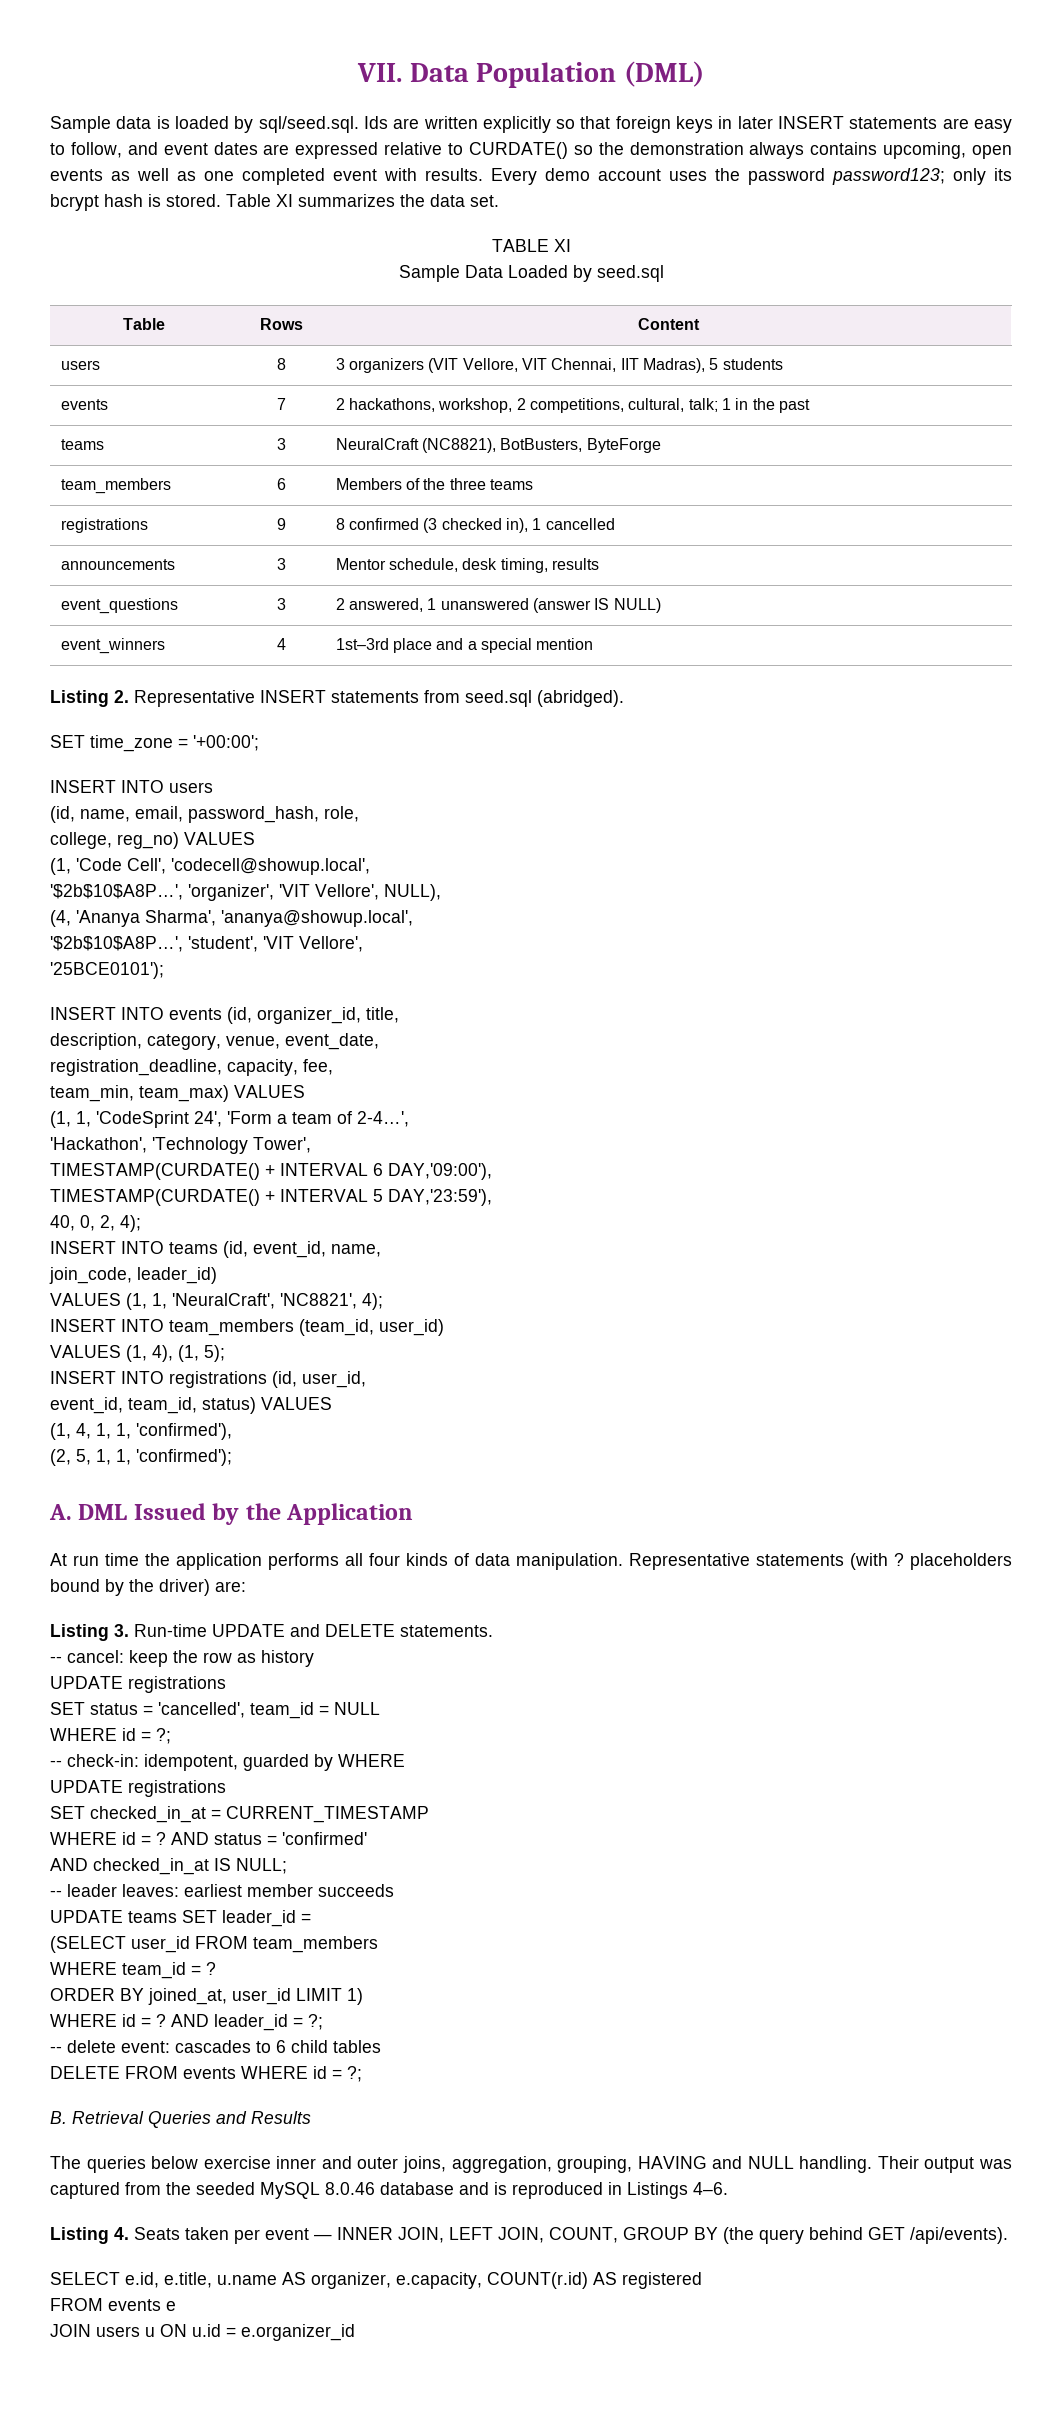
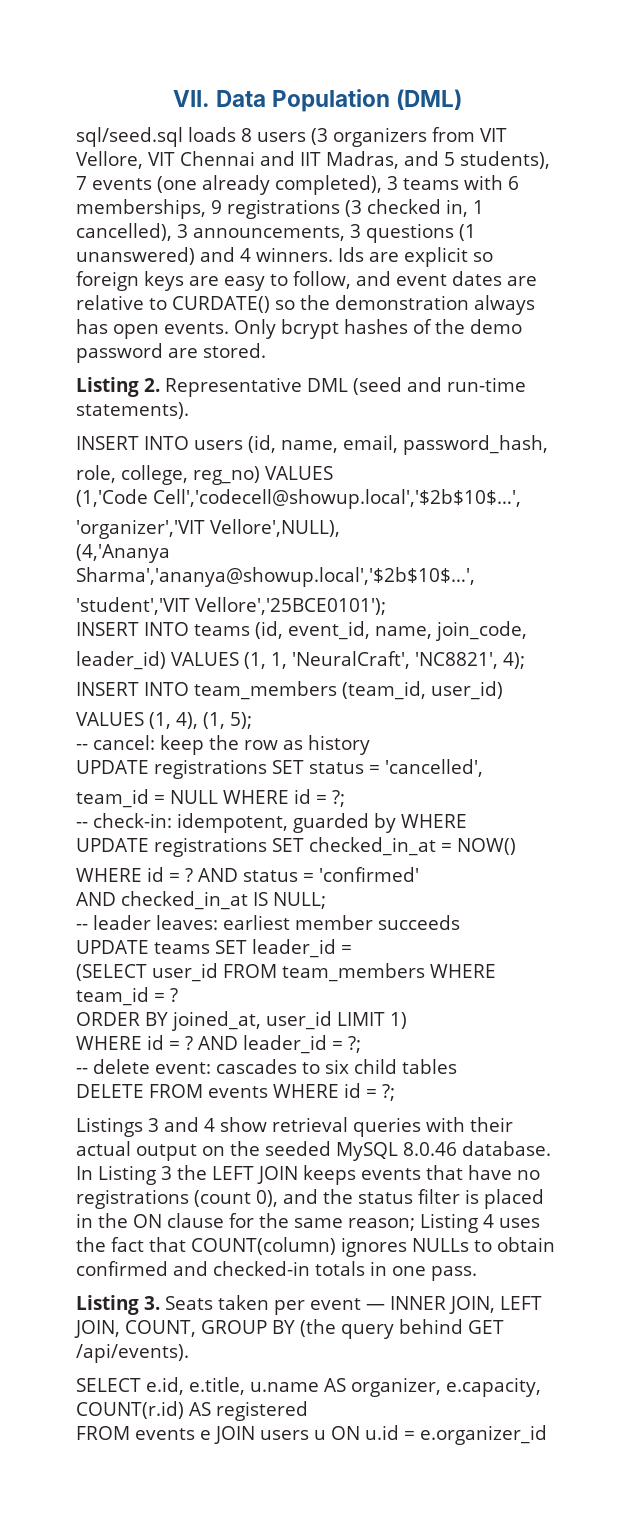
- Sample data is loaded by sql/seed.sql. Ids are written explicitly so that foreign keys in later INSERT statements are easy to follow, and event dates are expressed relative to CURDATE() so the demonstration always contains upcoming, open events as well as one completed event with results. Every demo account uses the password password123; only its bcrypt hash is stored. Table XI summarizes the data set.
- TABLE XI
- Sample Data Loaded by seed.sql
- Table | Rows | Content
- users | 8 | 3 organizers (VIT Vellore, VIT Chennai, IIT Madras), 5 students
- events | 7 | 2 hackathons, workshop, 2 competitions, cultural, talk; 1 in the past
- teams | 3 | NeuralCraft (NC8821), BotBusters, ByteForge
- team_members | 6 | Members of the three teams
- registrations | 9 | 8 confirmed (3 checked in), 1 cancelled
- announcements | 3 | Mentor schedule, desk timing, results
- event_questions | 3 | 2 answered, 1 unanswered (answer IS NULL)
- event_winners | 4 | 1st–3rd place and a special mention
- Listing 2. Representative INSERT statements from seed.sql (abridged).
- SET time_zone = '+00:00';
+ sql/seed.sql loads 8 users (3 organizers from VIT Vellore, VIT Chennai and IIT Madras, and 5 students), 7 events (one already completed), 3 teams with 6 memberships, 9 registrations (3 checked in, 1 cancelled), 3 announcements, 3 questions (1 unanswered) and 4 winners. Ids are explicit so foreign keys are easy to follow, and event dates are relative to CURDATE() so the demonstration always has open events. Only bcrypt hashes of the demo password are stored.
+ Listing 2. Representative DML (seed and run-time statements).
- INSERT INTO users
- (id, name, email, password_hash, role,
- college, reg_no) VALUES
+ INSERT INTO users (id, name, email, password_hash,
+ role, college, reg_no) VALUES
- (1, 'Code Cell', 'codecell@showup.local',
- '$2b$10$A8P…', 'organizer', 'VIT Vellore', NULL),
- (4, 'Ananya Sharma', 'ananya@showup.local',
- '$2b$10$A8P…', 'student', 'VIT Vellore',
- '25BCE0101');
- INSERT INTO events (id, organizer_id, title,
- description, category, venue, event_date,
- registration_deadline, capacity, fee,
- team_min, team_max) VALUES
- (1, 1, 'CodeSprint 24', 'Form a team of 2-4…',
- 'Hackathon', 'Technology Tower',
- TIMESTAMP(CURDATE() + INTERVAL 6 DAY,'09:00'),
- TIMESTAMP(CURDATE() + INTERVAL 5 DAY,'23:59'),
- 40, 0, 2, 4);
+ (1,'Code Cell','codecell@showup.local','$2b$10$…',
+ 'organizer','VIT Vellore',NULL),
+ (4,'Ananya Sharma','ananya@showup.local','$2b$10$…',
+ 'student','VIT Vellore','25BCE0101');
- INSERT INTO teams (id, event_id, name,
- join_code, leader_id)
- VALUES (1, 1, 'NeuralCraft', 'NC8821', 4);
+ INSERT INTO teams (id, event_id, name, join_code,
+ leader_id) VALUES (1, 1, 'NeuralCraft', 'NC8821', 4);
- INSERT INTO registrations (id, user_id,
- event_id, team_id, status) VALUES
- (1, 4, 1, 1, 'confirmed'),
- (2, 5, 1, 1, 'confirmed');
- A. DML Issued by the Application
- At run time the application performs all four kinds of data manipulation. Representative statements (with ? placeholders bound by the driver) are:
- Listing 3. Run-time UPDATE and DELETE statements.
  -- cancel: keep the row as history
- UPDATE registrations
- SET status = 'cancelled', team_id = NULL
- WHERE id = ?;
+ UPDATE registrations SET status = 'cancelled',
+ team_id = NULL WHERE id = ?;
  -- check-in: idempotent, guarded by WHERE
- UPDATE registrations
- SET checked_in_at = CURRENT_TIMESTAMP
+ UPDATE registrations SET checked_in_at = NOW()
- (SELECT user_id FROM team_members
- WHERE team_id = ?
+ (SELECT user_id FROM team_members WHERE team_id = ?
- -- delete event: cascades to 6 child tables
+ -- delete event: cascades to six child tables
- B. Retrieval Queries and Results
- The queries below exercise inner and outer joins, aggregation, grouping, HAVING and NULL handling. Their output was captured from the seeded MySQL 8.0.46 database and is reproduced in Listings 4–6.
- Listing 4. Seats taken per event — INNER JOIN, LEFT JOIN, COUNT, GROUP BY (the query behind GET /api/events).
+ Listings 3 and 4 show retrieval queries with their actual output on the seeded MySQL 8.0.46 database. In Listing 3 the LEFT JOIN keeps events that have no registrations (count 0), and the status filter is placed in the ON clause for the same reason; Listing 4 uses the fact that COUNT(column) ignores NULLs to obtain confirmed and checked-in totals in one pass.
+ Listing 3. Seats taken per event — INNER JOIN, LEFT JOIN, COUNT, GROUP BY (the query behind GET /api/events).
- FROM events e
- JOIN users u ON u.id = e.organizer_id
+ FROM events e JOIN users u ON u.id = e.organizer_id

